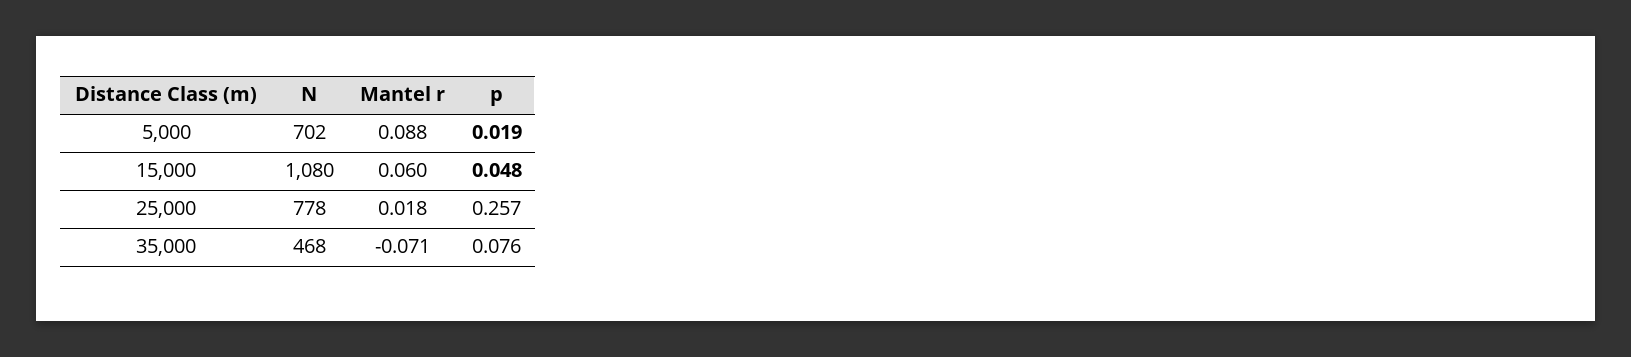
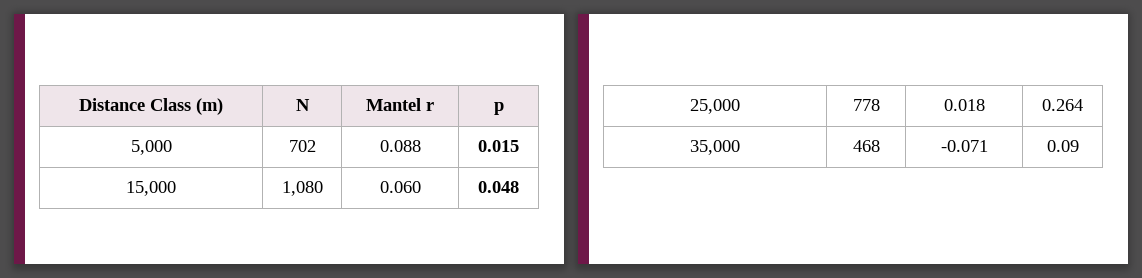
- 5,000 | 702 | 0.088 | 0.019
+ 5,000 | 702 | 0.088 | 0.015
- 25,000 | 778 | 0.018 | 0.257
+ 25,000 | 778 | 0.018 | 0.264
- 35,000 | 468 | -0.071 | 0.076
+ 35,000 | 468 | -0.071 | 0.09

